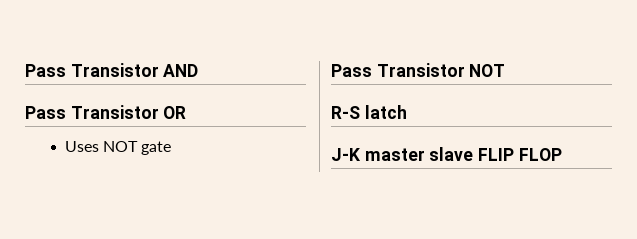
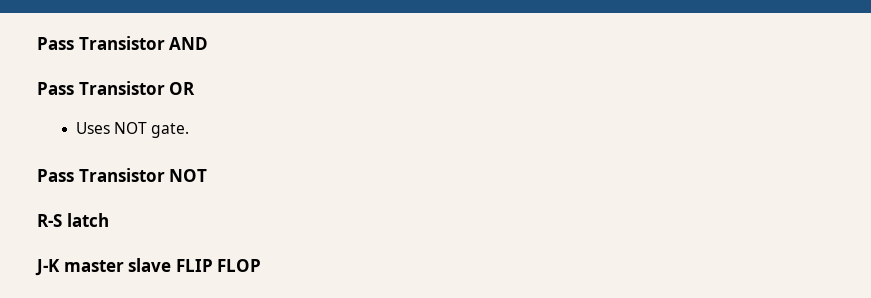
- Uses NOT gate
+ Uses NOT gate.

